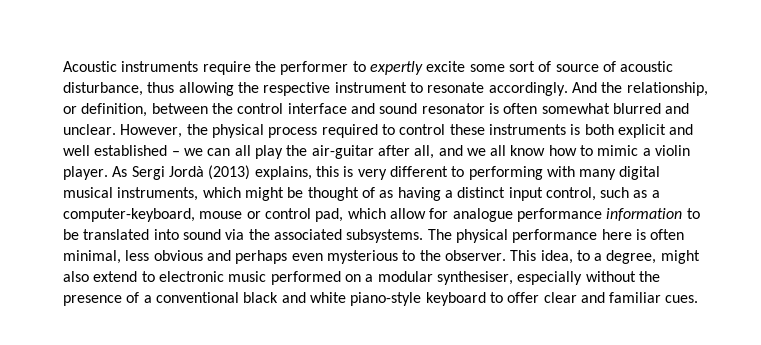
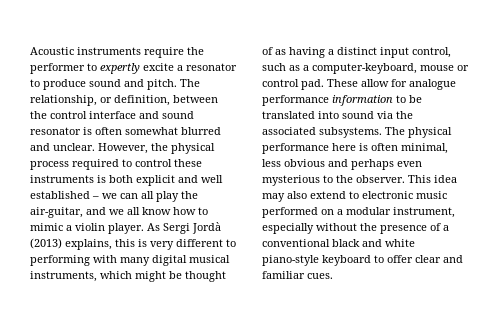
- Acoustic instruments require the performer to expertly excite some sort of source of acoustic disturbance, thus allowing the respective instrument to resonate accordingly. And the relationship, or definition, between the control interface and sound resonator is often somewhat blurred and unclear.
+ Acoustic instruments require the performer to expertly excite a resonator to produce sound and pitch. The relationship, or definition, between the control interface and sound resonator is often somewhat blurred and unclear.
- However, the physical process required to control these instruments is both explicit and well established – we can all play the air-guitar after all, and we all know how to mimic a violin player.
+ However, the physical process required to control these instruments is both explicit and well established – we can all play the air-guitar, and we all know how to mimic a violin player.
- As Sergi Jordà (2013) explains, this is very different to performing with many digital musical instruments, which might be thought of as having a distinct input control, such as a computer-keyboard, mouse or control pad, which allow for analogue performance information to be translated into sound via the associated subsystems.
+ As Sergi Jordà (2013) explains, this is very different to performing with many digital musical instruments, which might be thought of as having a distinct input control, such as a computer-keyboard, mouse or control pad. These allow for analogue performance information to be translated into sound via the associated subsystems.
- This idea, to a degree, might also extend to electronic music performed on a modular synthesiser, especially without the presence of a conventional black and white piano-style keyboard to offer clear and familiar cues.
+ This idea may also extend to electronic music performed on a modular instrument, especially without the presence of a conventional black and white piano-style keyboard to offer clear and familiar cues.

